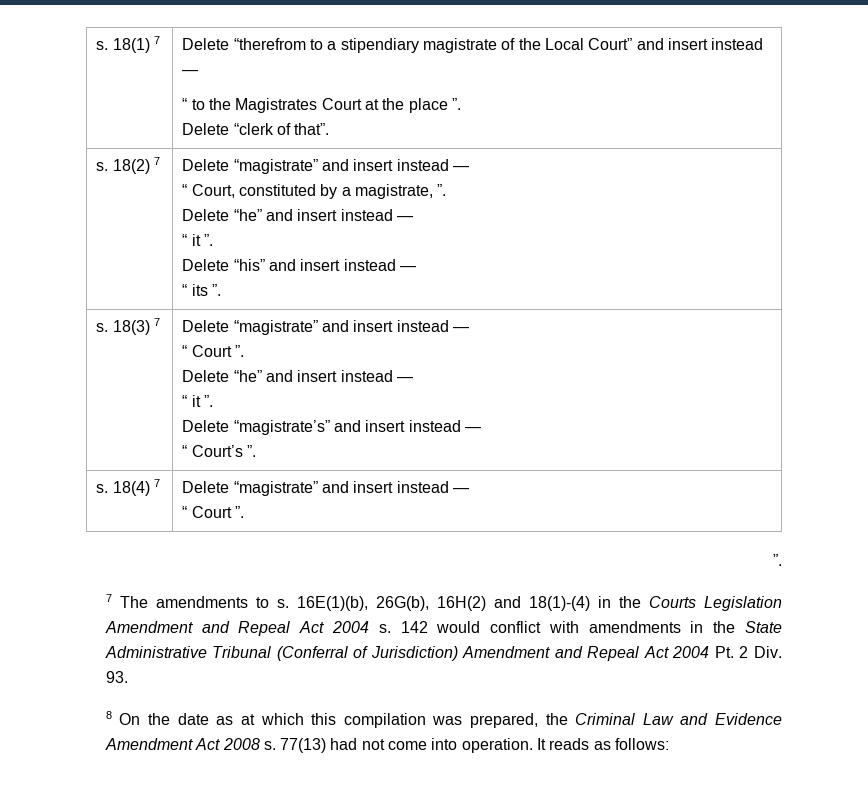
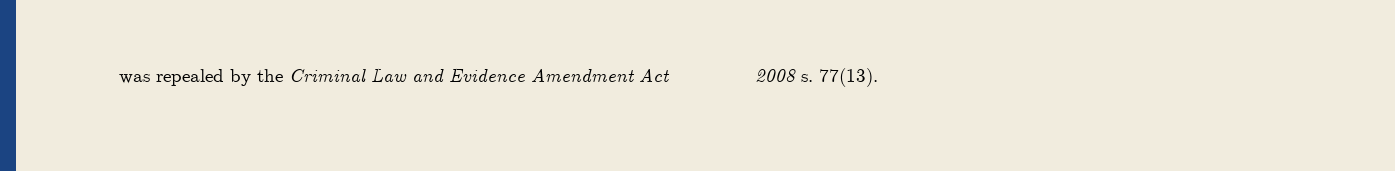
- s. 18(1) 7 | Delete “therefrom to a stipendiary magistrate of the Local Court” and insert instead —
- “ to the Magistrates Court at the place ”.
- Delete “clerk of that”.
- s. 18(2) 7 | Delete “magistrate” and insert instead —
- “ Court, constituted by a magistrate, ”.
- Delete “he” and insert instead —
- “ it ”.
- Delete “his” and insert instead —
- “ its ”.
- s. 18(3) 7 | Delete “magistrate” and insert instead —
- “ Court ”.
- Delete “he” and insert instead —
- “ it ”.
- Delete “magistrate’s” and insert instead —
- “ Court’s ”.
- s. 18(4) 7 | Delete “magistrate” and insert instead —
- “ Court ”.
- ”.
- 7 The amendments to s. 16E(1)(b), 26G(b), 16H(2) and 18(1)-(4) in the Courts Legislation Amendment and Repeal Act 2004 s. 142 would conflict with amendments in the State Administrative Tribunal (Conferral of Jurisdiction) Amendment and Repeal Act 2004 Pt. 2 Div. 93.
- 8 On the date as at which this compilation was prepared, the Criminal Law and Evidence Amendment Act 2008 s.
+ was repealed by the Criminal Law and Evidence Amendment Act 2008 s.
- 77(13) had not come into operation. It reads as follows:
+ 77(13).

